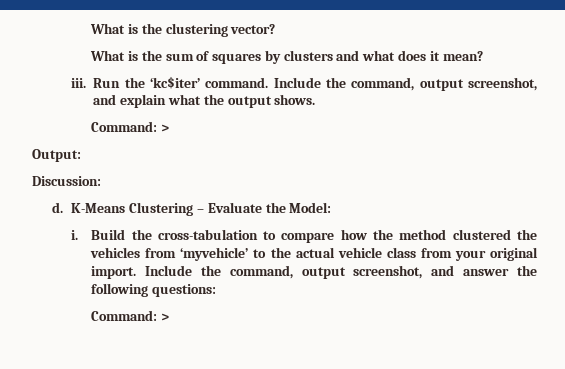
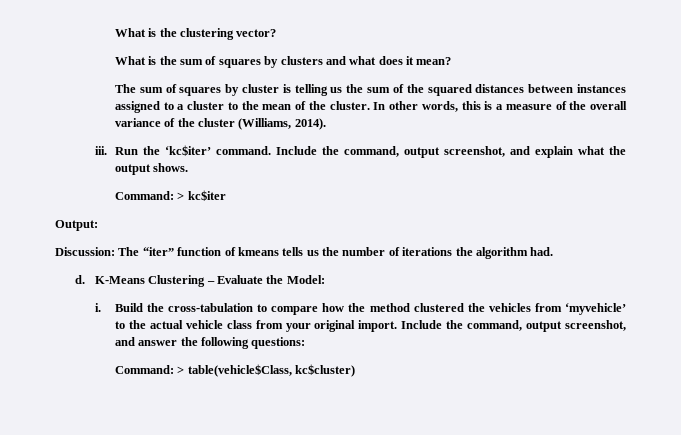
+ The sum of squares by cluster is telling us the sum of the squared distances between instances assigned to a cluster to the mean of the cluster. In other words, this is a measure of the overall variance of the cluster (Williams, 2014).
  Include the command, output screenshot, and explain what the output shows.
- Command: >
+ Command: > kc$iter
- Discussion:
+ Discussion: The “iter” function of kmeans tells us the number of iterations the algorithm had.
  Include the command, output screenshot, and answer the following questions:
- Command: >
+ Command: > table(vehicle$Class, kc$cluster)

